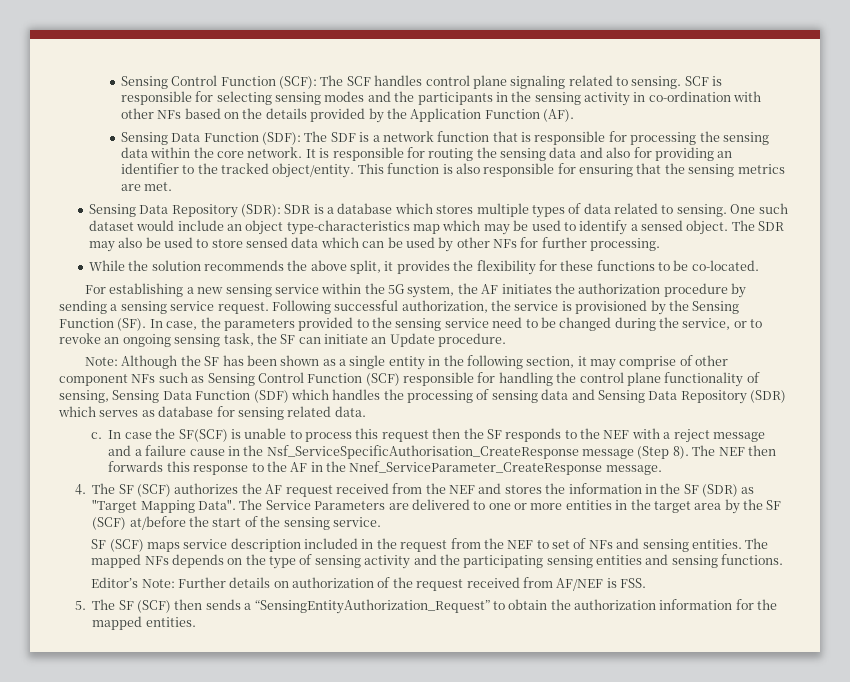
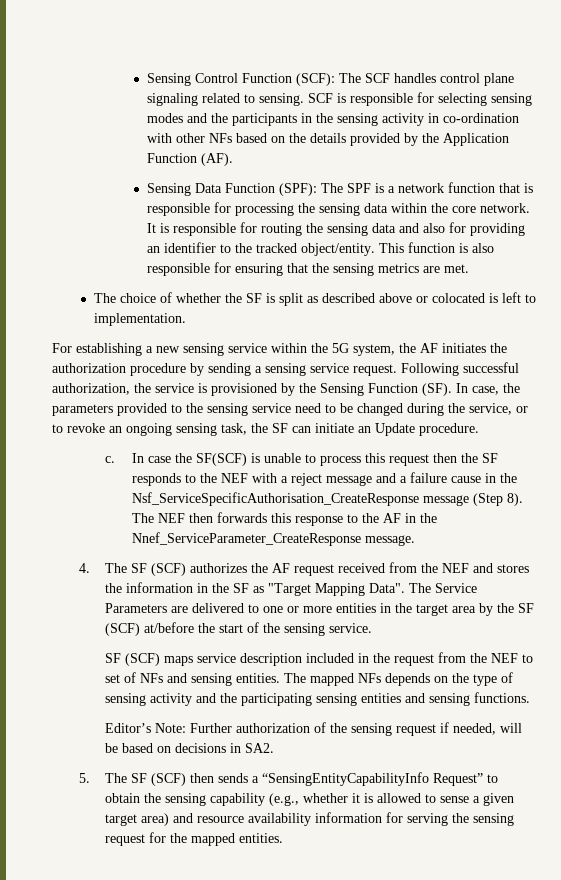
- Sensing Data Function (SDF): The SDF is a network function that is responsible for processing the sensing data within the core network.
+ Sensing Data Function (SPF): The SPF is a network function that is responsible for processing the sensing data within the core network.
- Sensing Data Repository (SDR): SDR is a database which stores multiple types of data related to sensing. One such dataset would include an object type-characteristics map which may be used to identify a sensed object. The SDR may also be used to store sensed data which can be used by other NFs for further processing.
- While the solution recommends the above split, it provides the flexibility for these functions to be co-located.
+ The choice of whether the SF is split as described above or colocated is left to implementation.
- Note: Although the SF has been shown as a single entity in the following section, it may comprise of other component NFs such as Sensing Control Function (SCF) responsible for handling the control plane functionality of sensing, Sensing Data Function (SDF) which handles the processing of sensing data and Sensing Data Repository (SDR) which serves as database for sensing related data.
- 4. The SF (SCF) authorizes the AF request received from the NEF and stores the information in the SF (SDR) as "Target Mapping Data".
+ 4. The SF (SCF) authorizes the AF request received from the NEF and stores the information in the SF as "Target Mapping Data".
- Editor’s Note: Further details on authorization of the request received from AF/NEF is FSS.
+ Editor’s Note: Further authorization of the sensing request if needed, will be based on decisions in SA2.
- 5. The SF (SCF) then sends a “SensingEntityAuthorization_Request” to obtain the authorization information for the mapped entities.
+ 5. The SF (SCF) then sends a “SensingEntityCapabilityInfo Request” to obtain the sensing capability (e.g., whether it is allowed to sense a given target area) and resource availability information for serving the sensing request for the mapped entities.

